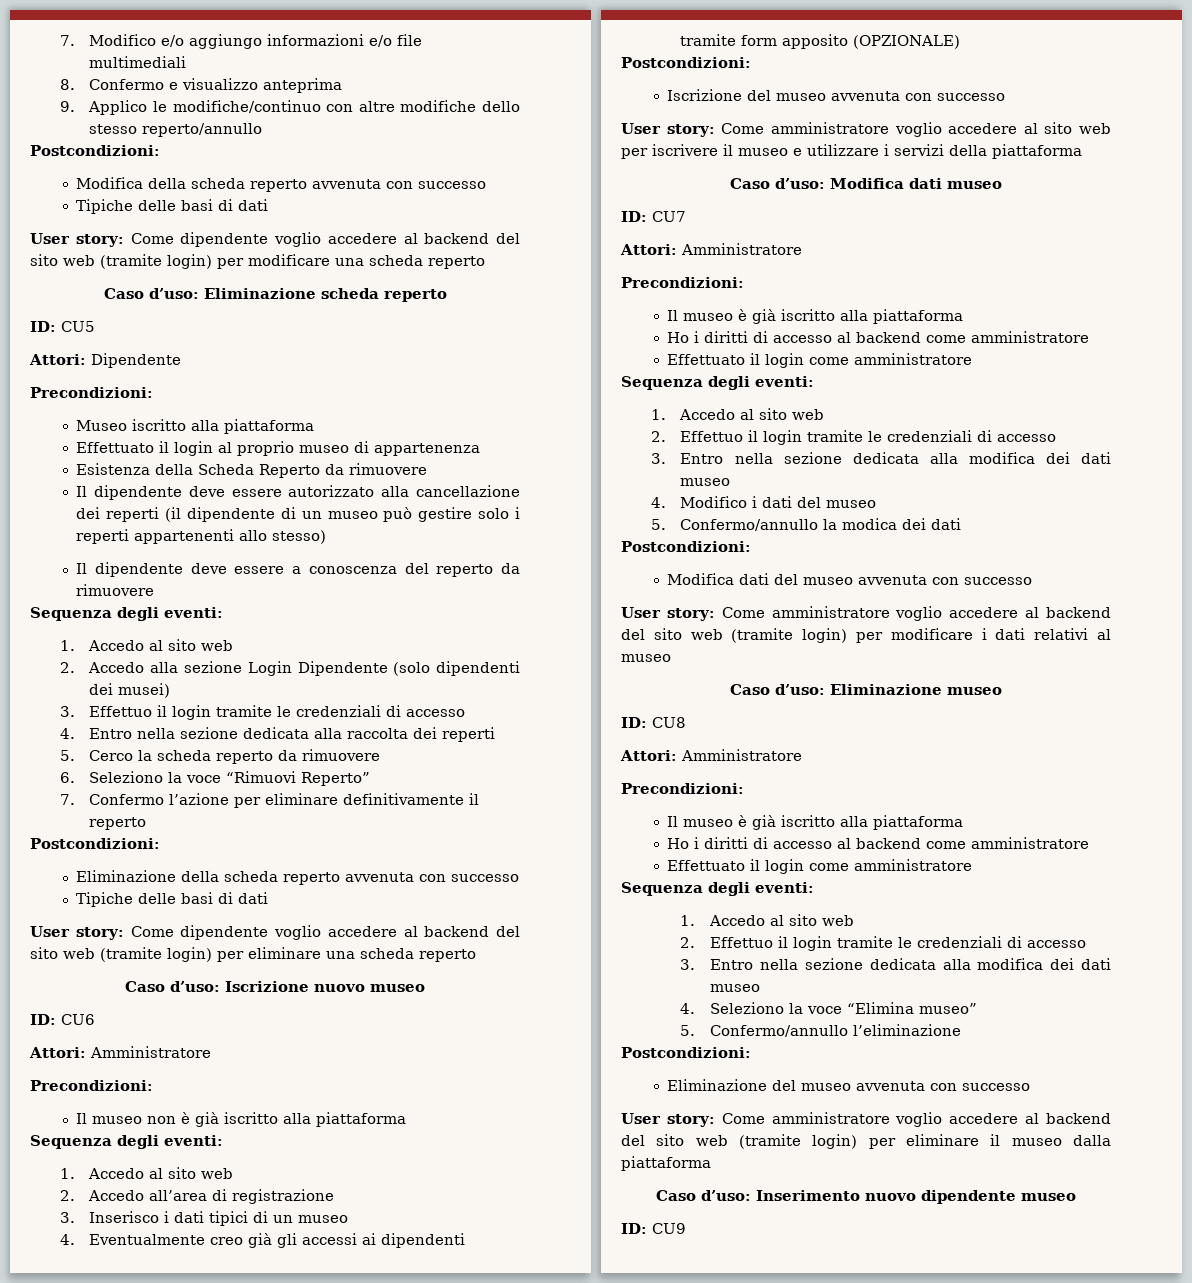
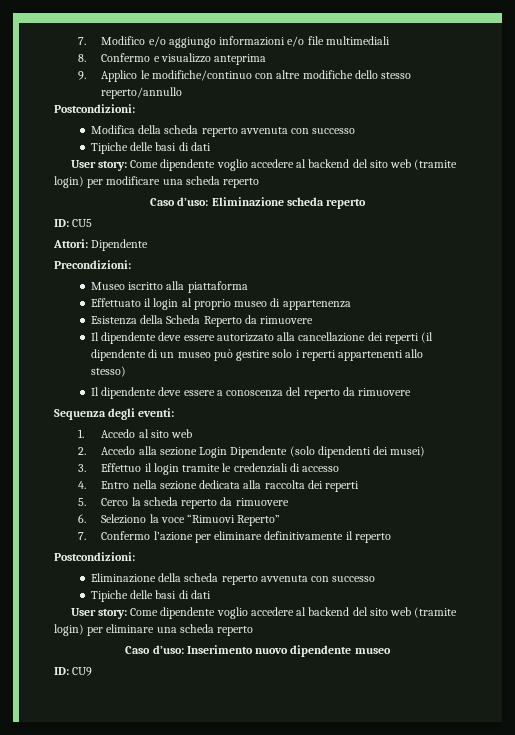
- Caso d’uso: Iscrizione nuovo museo
- ID: CU6
- Attori: Amministratore
- Precondizioni:
- Il museo non è già iscritto alla piattaforma
- Sequenza degli eventi:
- 1. Accedo al sito web
- 2. Accedo all’area di registrazione
- 3. Inserisco i dati tipici di un museo
- 4. Eventualmente creo già gli accessi ai dipendenti tramite form apposito (OPZIONALE)
- Postcondizioni:
- Iscrizione del museo avvenuta con successo
- User story: Come amministratore voglio accedere al sito web per iscrivere il museo e utilizzare i servizi della piattaforma
- Caso d’uso: Modifica dati museo
- ID: CU7
- Attori: Amministratore
- Precondizioni:
- Il museo è già iscritto alla piattaforma
- Ho i diritti di accesso al backend come amministratore
- Effettuato il login come amministratore
- Sequenza degli eventi:
- 1. Accedo al sito web
- 2. Effettuo il login tramite le credenziali di accesso
- 3. Entro nella sezione dedicata alla modifica dei dati museo
- 4. Modifico i dati del museo
- 5. Confermo/annullo la modica dei dati
- Postcondizioni:
- Modifica dati del museo avvenuta con successo
- User story: Come amministratore voglio accedere al backend del sito web (tramite login) per modificare i dati relativi al museo
- Caso d’uso: Eliminazione museo
- ID: CU8
- Attori: Amministratore
- Precondizioni:
- Il museo è già iscritto alla piattaforma
- Ho i diritti di accesso al backend come amministratore
- Effettuato il login come amministratore
- Sequenza degli eventi:
- 1. Accedo al sito web
- 2. Effettuo il login tramite le credenziali di accesso
- 3. Entro nella sezione dedicata alla modifica dei dati museo
- 4. Seleziono la voce “Elimina museo”
- 5. Confermo/annullo l’eliminazione
- Postcondizioni:
- Eliminazione del museo avvenuta con successo
- User story: Come amministratore voglio accedere al backend del sito web (tramite login) per eliminare il museo dalla piattaforma

